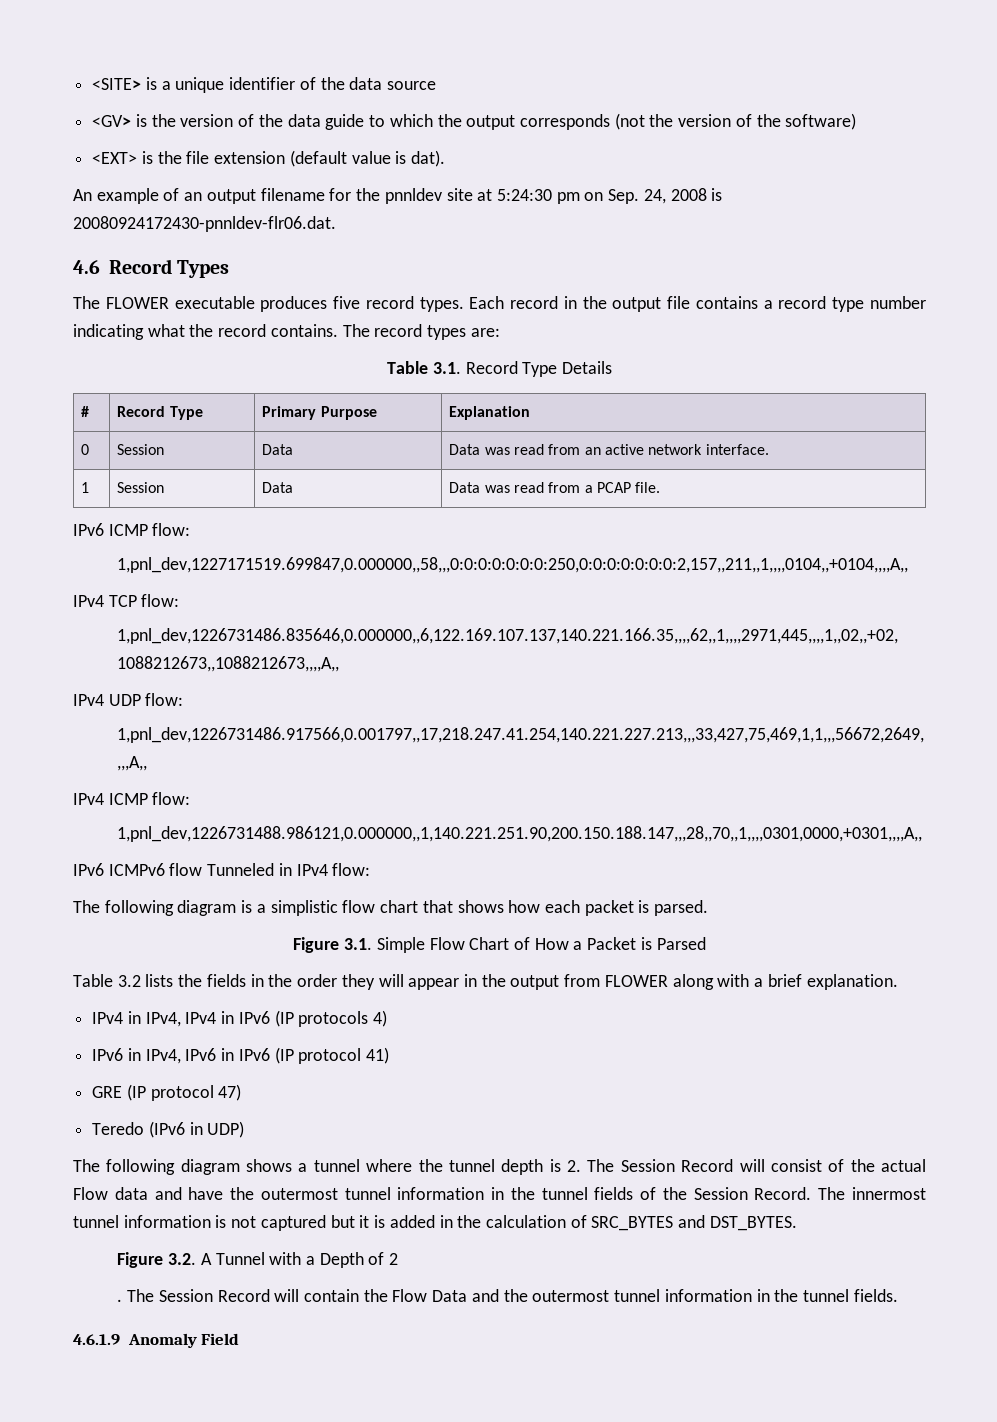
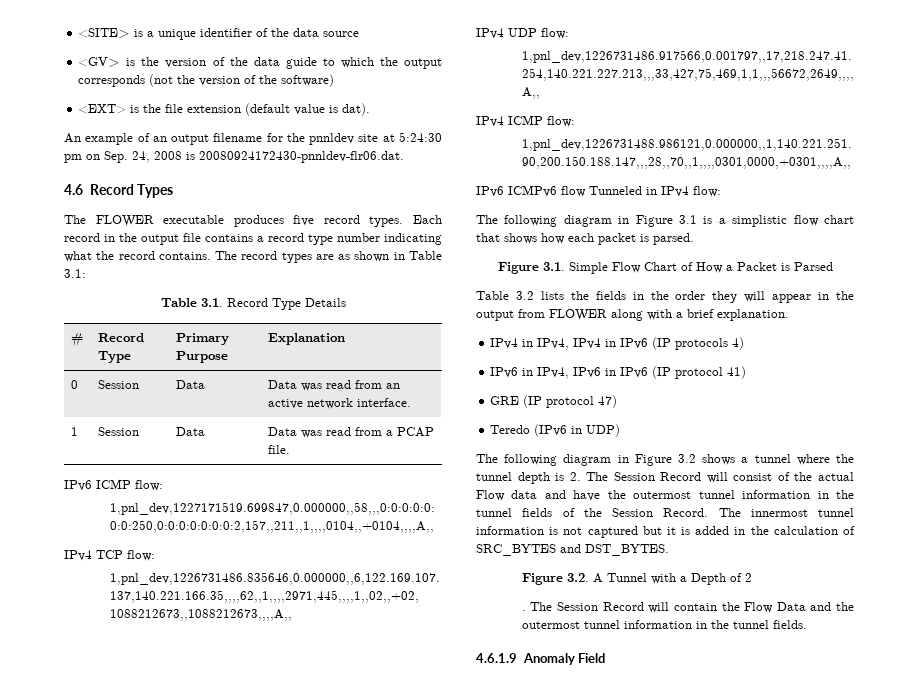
- The record types are:
+ The record types are as shown in Table 3.1:
- The following diagram is a simplistic flow chart that shows how each packet is parsed.
+ The following diagram in Figure 3.1 is a simplistic flow chart that shows how each packet is parsed.
- The following diagram shows a tunnel where the tunnel depth is 2. The Session Record will consist of the actual Flow data and have the outermost tunnel information in the tunnel fields of the Session Record.
+ The following diagram in Figure 3.2 shows a tunnel where the tunnel depth is 2. The Session Record will consist of the actual Flow data and have the outermost tunnel information in the tunnel fields of the Session Record.

